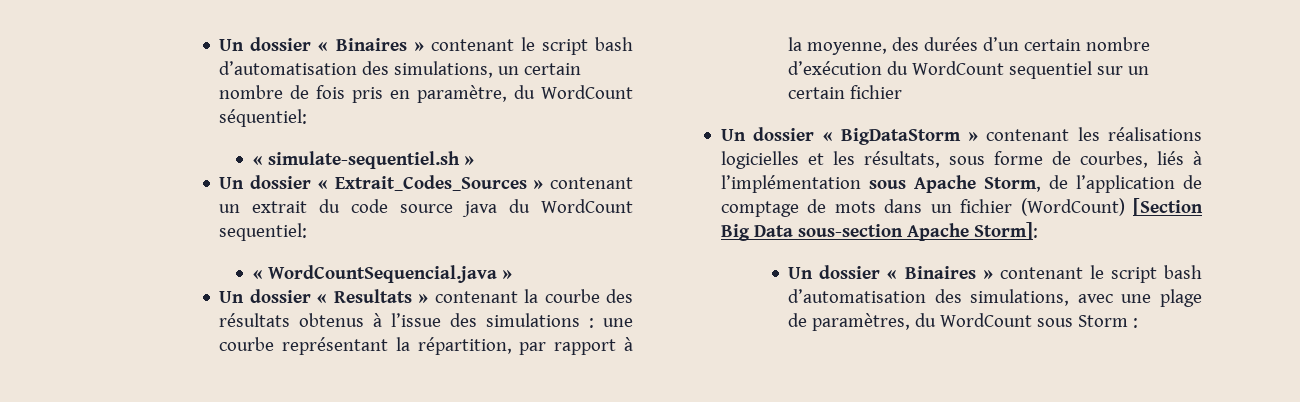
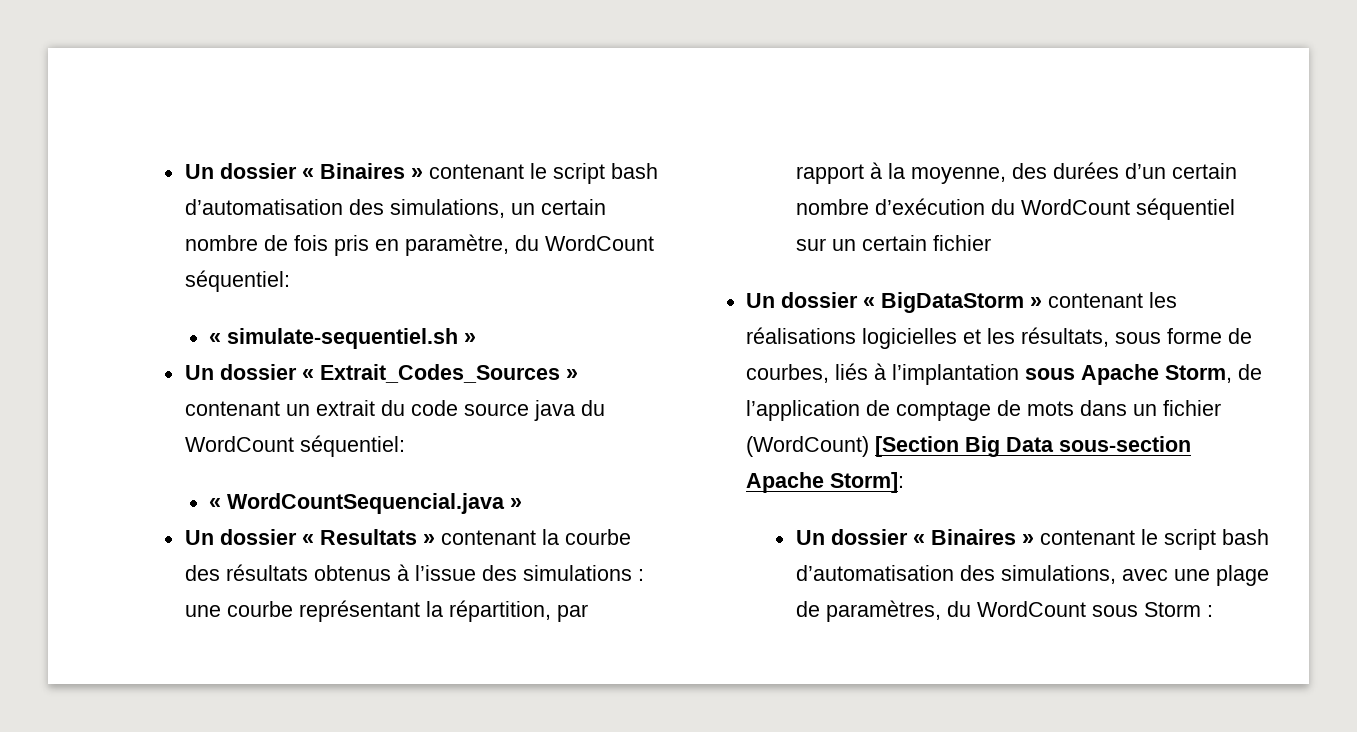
- Un dossier « Extrait_Codes_Sources » contenant un extrait du code source java du WordCount sequentiel:
+ Un dossier « Extrait_Codes_Sources » contenant un extrait du code source java du WordCount séquentiel:
- Un dossier « Resultats » contenant la courbe des résultats obtenus à l’issue des simulations : une courbe représentant la répartition, par rapport à la moyenne, des durées d’un certain nombre d’exécution du WordCount sequentiel sur un certain fichier
+ Un dossier « Resultats » contenant la courbe des résultats obtenus à l’issue des simulations : une courbe représentant la répartition, par rapport à la moyenne, des durées d’un certain nombre d’exécution du WordCount séquentiel sur un certain fichier
- Un dossier « BigDataStorm » contenant les réalisations logicielles et les résultats, sous forme de courbes, liés à l’implémentation sous Apache Storm, de l’application de comptage de mots dans un fichier (WordCount) [Section Big Data sous-section Apache Storm]:
+ Un dossier « BigDataStorm » contenant les réalisations logicielles et les résultats, sous forme de courbes, liés à l’implantation sous Apache Storm, de l’application de comptage de mots dans un fichier (WordCount) [Section Big Data sous-section Apache Storm]:

